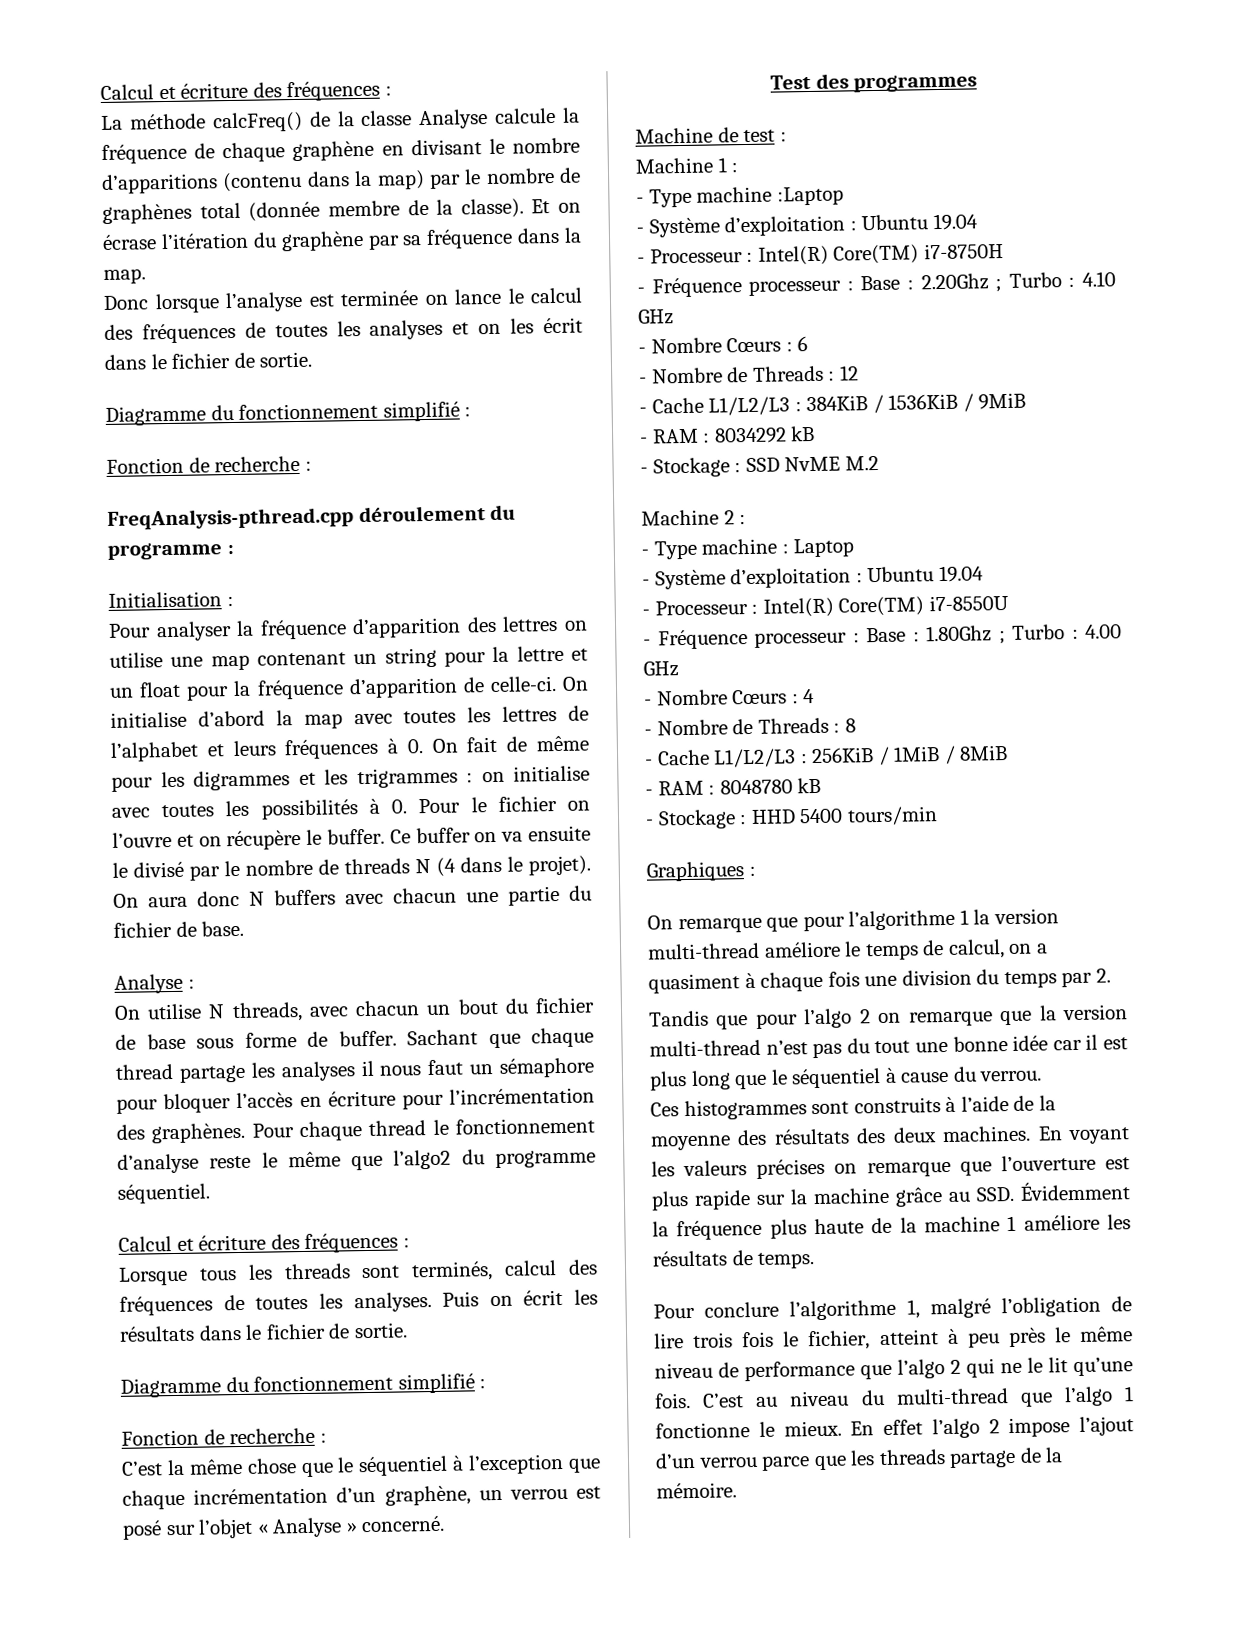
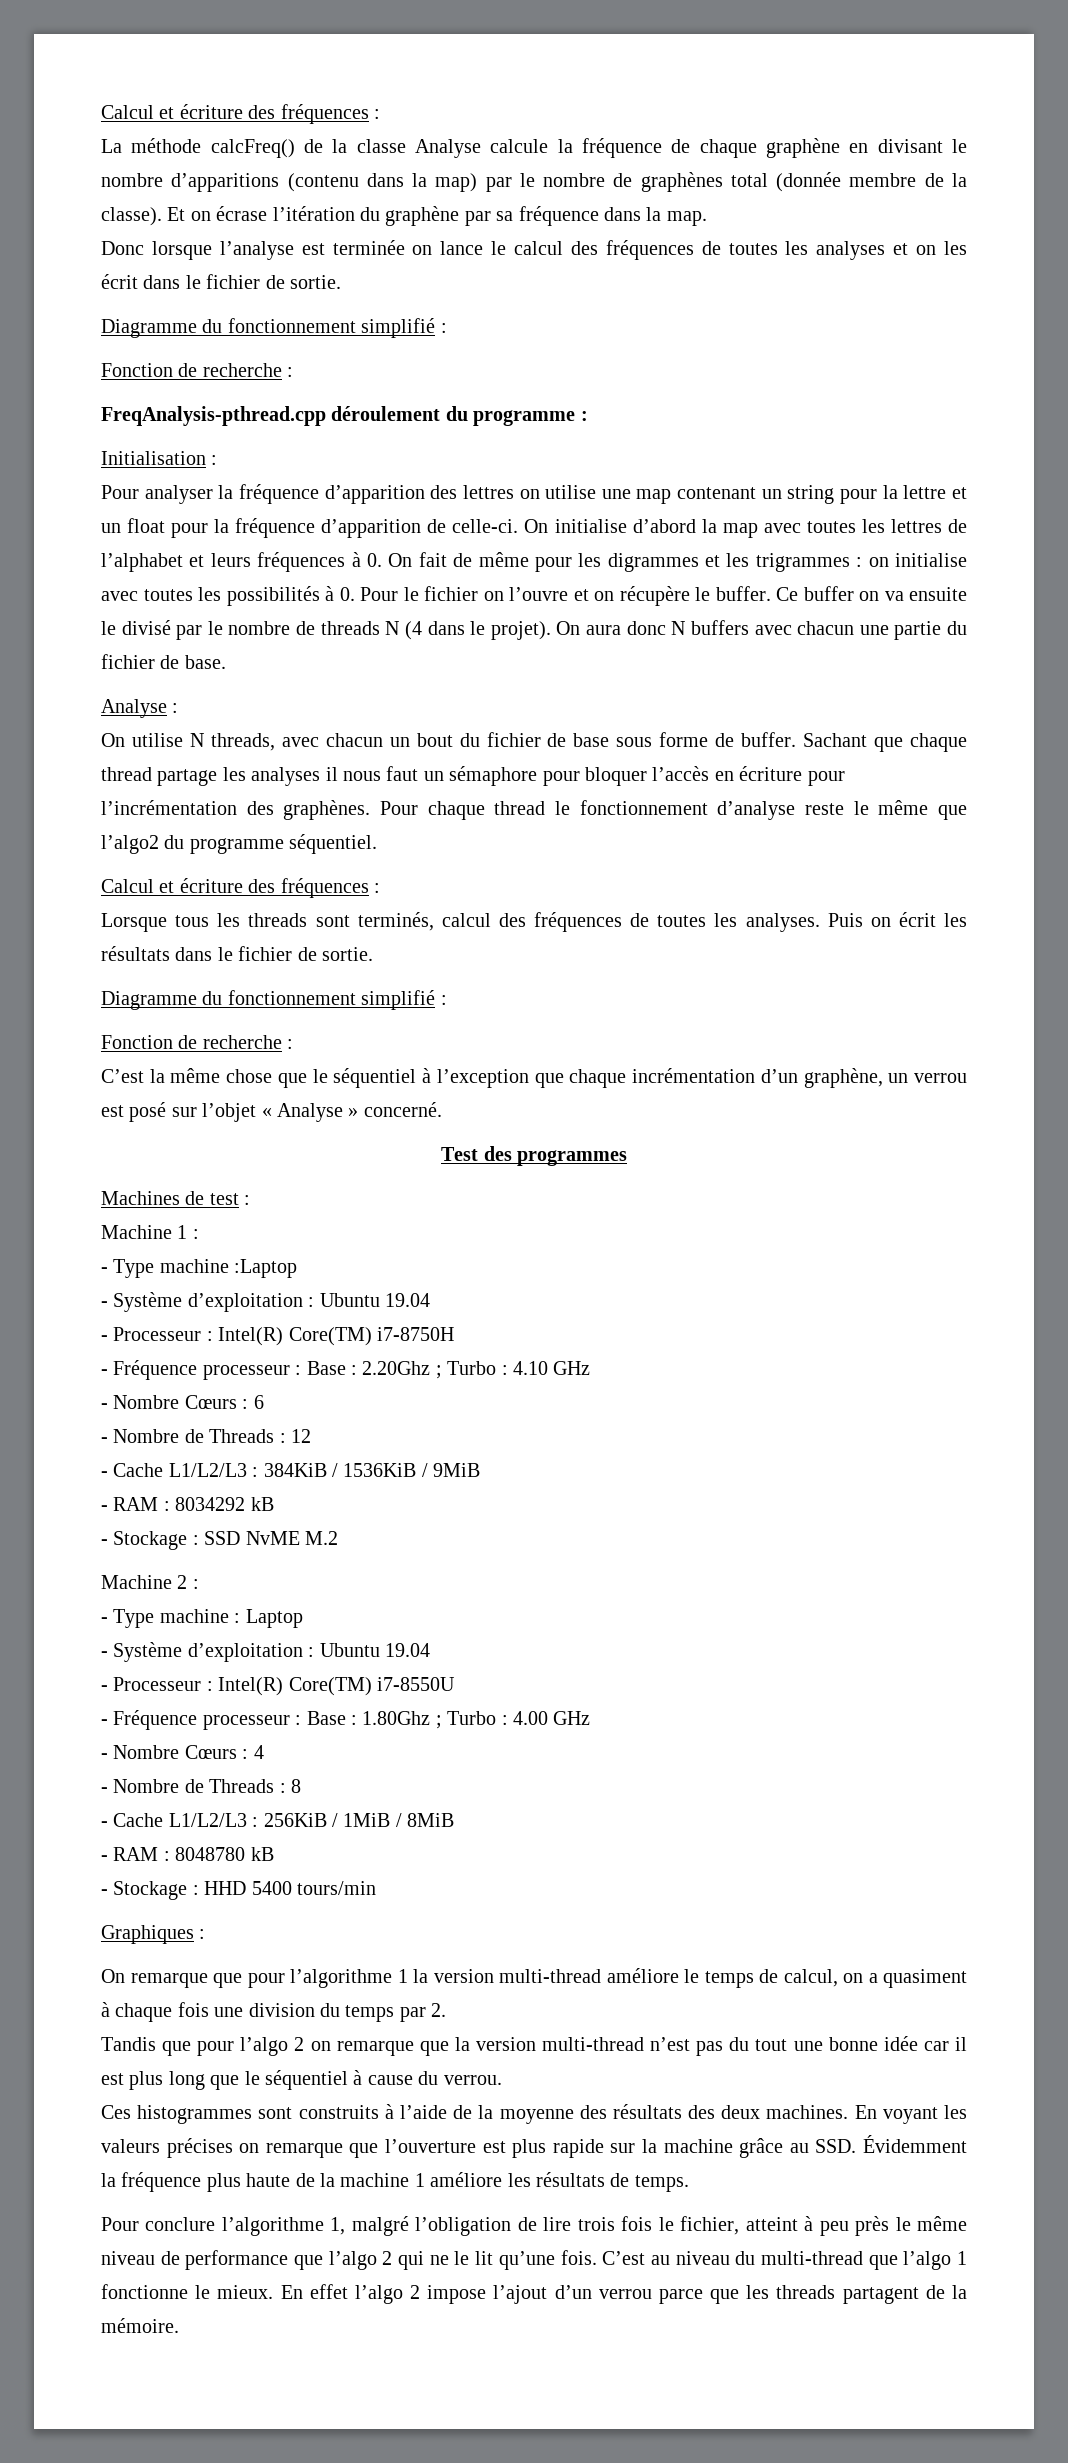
- Machine de test :
+ Machines de test :
- En effet l’algo 2 impose l’ajout d’un verrou parce que les threads partage de la mémoire.
+ En effet l’algo 2 impose l’ajout d’un verrou parce que les threads partagent de la mémoire.

